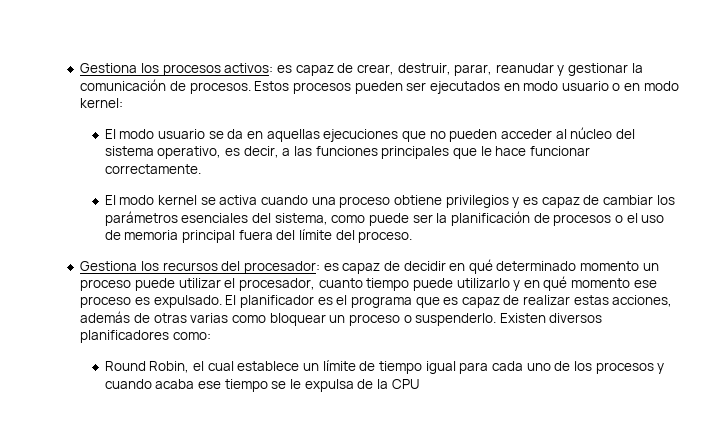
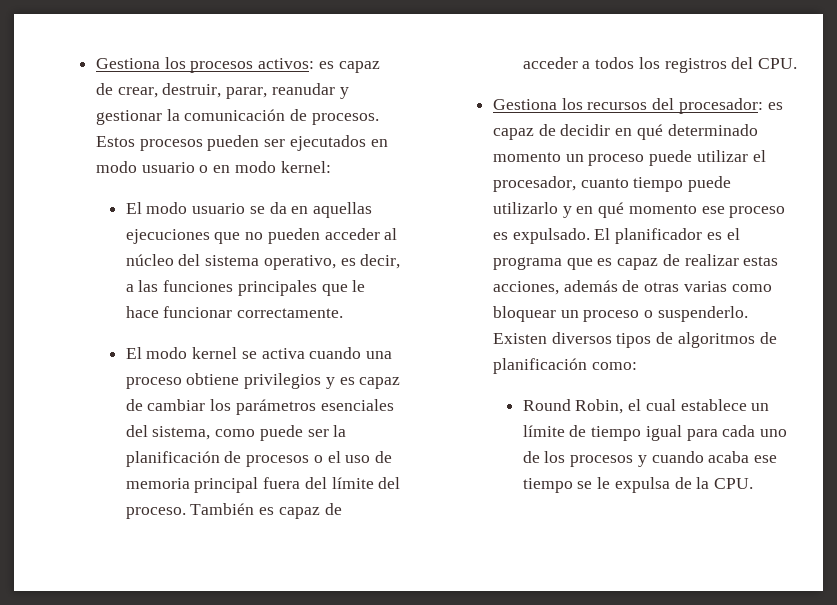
+ También es capaz de acceder a todos los registros del CPU.
- Existen diversos planificadores como:
+ Existen diversos tipos de algoritmos de planificación como:
- Round Robin, el cual establece un límite de tiempo igual para cada uno de los procesos y cuando acaba ese tiempo se le expulsa de la CPU
+ Round Robin, el cual establece un límite de tiempo igual para cada uno de los procesos y cuando acaba ese tiempo se le expulsa de la CPU.

